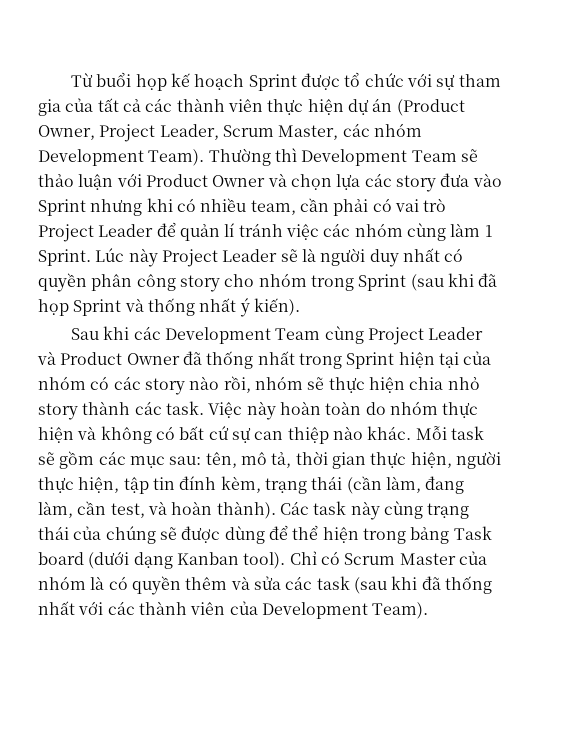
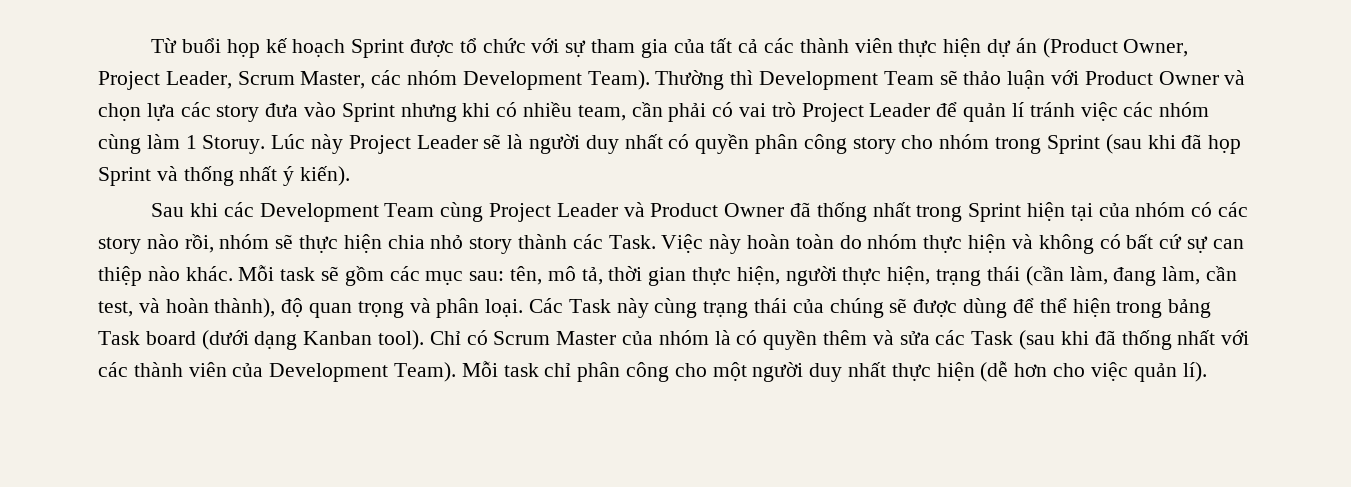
- Thường thì Development Team sẽ thảo luận với Product Owner và chọn lựa các story đưa vào Sprint nhưng khi có nhiều team, cần phải có vai trò Project Leader để quản lí tránh việc các nhóm cùng làm 1 Sprint.
+ Thường thì Development Team sẽ thảo luận với Product Owner và chọn lựa các story đưa vào Sprint nhưng khi có nhiều team, cần phải có vai trò Project Leader để quản lí tránh việc các nhóm cùng làm 1 Storuy.
- Sau khi các Development Team cùng Project Leader và Product Owner đã thống nhất trong Sprint hiện tại của nhóm có các story nào rồi, nhóm sẽ thực hiện chia nhỏ story thành các task.
+ Sau khi các Development Team cùng Project Leader và Product Owner đã thống nhất trong Sprint hiện tại của nhóm có các story nào rồi, nhóm sẽ thực hiện chia nhỏ story thành các Task.
- Mỗi task sẽ gồm các mục sau: tên, mô tả, thời gian thực hiện, người thực hiện, tập tin đính kèm, trạng thái (cần làm, đang làm, cần test, và hoàn thành). Các task này cùng trạng thái của chúng sẽ được dùng để thể hiện trong bảng Task board (dưới dạng Kanban tool).
+ Mỗi task sẽ gồm các mục sau: tên, mô tả, thời gian thực hiện, người thực hiện, trạng thái (cần làm, đang làm, cần test, và hoàn thành), độ quan trọng và phân loại. Các Task này cùng trạng thái của chúng sẽ được dùng để thể hiện trong bảng Task board (dưới dạng Kanban tool).
- Chỉ có Scrum Master của nhóm là có quyền thêm và sửa các task (sau khi đã thống nhất với các thành viên của Development Team).
+ Chỉ có Scrum Master của nhóm là có quyền thêm và sửa các Task (sau khi đã thống nhất với các thành viên của Development Team).
+ Mỗi task chỉ phân công cho một người duy nhất thực hiện (dễ hơn cho việc quản lí).

